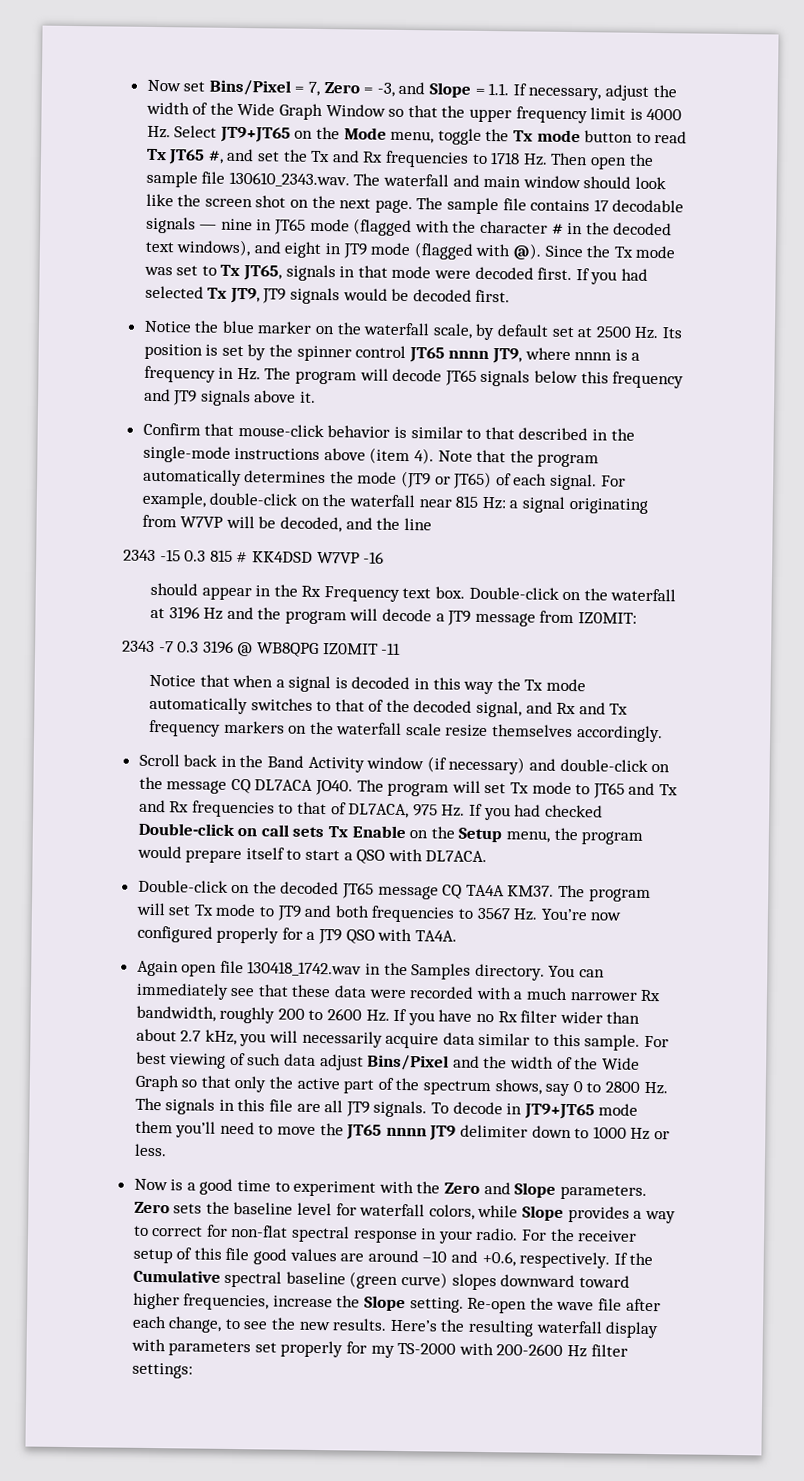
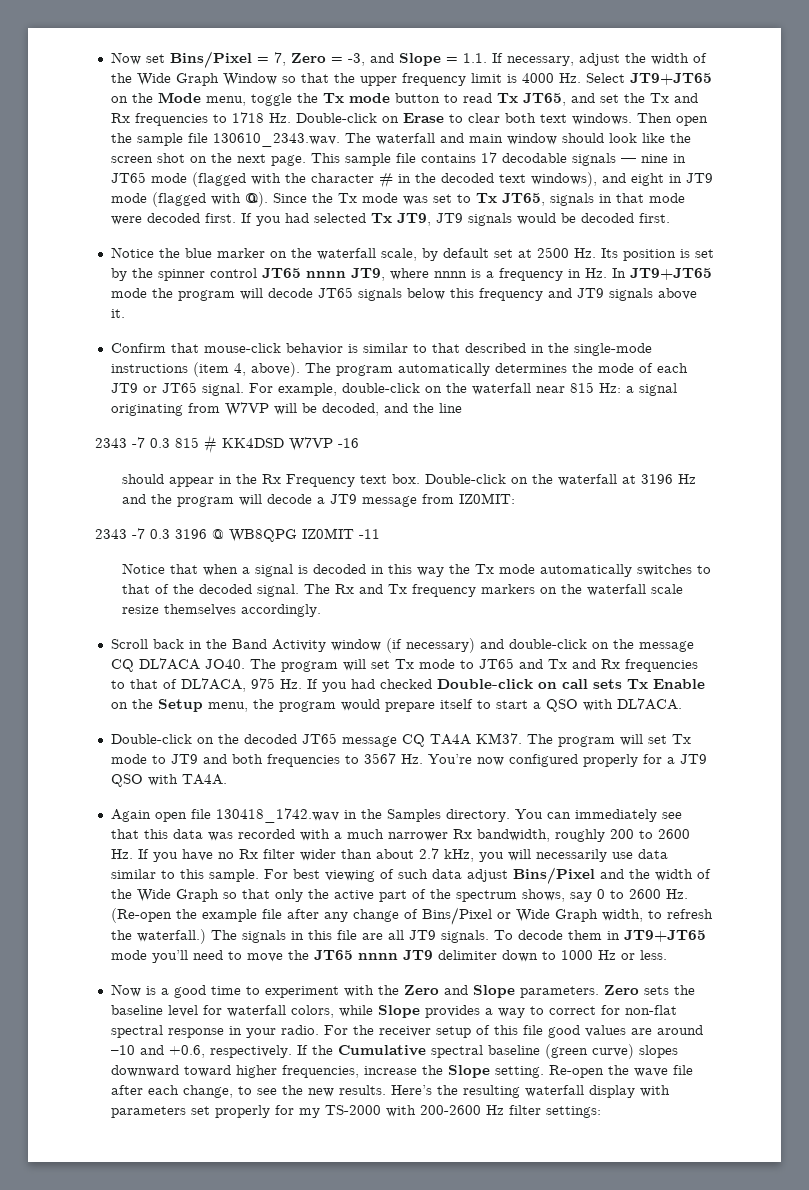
- Now set Bins/Pixel = 7, Zero = -3, and Slope = 1.1. If necessary, adjust the width of the Wide Graph Window so that the upper frequency limit is 4000 Hz. Select JT9+JT65 on the Mode menu, toggle the Tx mode button to read Tx JT65 #, and set the Tx and Rx frequencies to 1718 Hz. Then open the sample file 130610_2343.wav. The waterfall and main window should look like the screen shot on the next page.
+ Now set Bins/Pixel = 7, Zero = -3, and Slope = 1.1. If necessary, adjust the width of the Wide Graph Window so that the upper frequency limit is 4000 Hz. Select JT9+JT65 on the Mode menu, toggle the Tx mode button to read Tx JT65, and set the Tx and Rx frequencies to 1718 Hz. Double-click on Erase to clear both text windows. Then open the sample file 130610_2343.wav. The waterfall and main window should look like the screen shot on the next page.
- The sample file contains 17 decodable signals — nine in JT65 mode (flagged with the character # in the decoded text windows), and eight in JT9 mode (flagged with @).
+ This sample file contains 17 decodable signals — nine in JT65 mode (flagged with the character # in the decoded text windows), and eight in JT9 mode (flagged with @).
- Notice the blue marker on the waterfall scale, by default set at 2500 Hz. Its position is set by the spinner control JT65 nnnn JT9, where nnnn is a frequency in Hz. The program will decode JT65 signals below this frequency and JT9 signals above it.
+ Notice the blue marker on the waterfall scale, by default set at 2500 Hz. Its position is set by the spinner control JT65 nnnn JT9, where nnnn is a frequency in Hz. In JT9+JT65 mode the program will decode JT65 signals below this frequency and JT9 signals above it.
- Confirm that mouse-click behavior is similar to that described in the single-mode instructions above (item 4). Note that the program automatically determines the mode (JT9 or JT65) of each signal.
+ Confirm that mouse-click behavior is similar to that described in the single-mode instructions (item 4, above). The program automatically determines the mode of each JT9 or JT65 signal.
- 2343 -15 0.3 815 # KK4DSD W7VP -16
+ 2343 -7 0.3 815 # KK4DSD W7VP -16
- Notice that when a signal is decoded in this way the Tx mode automatically switches to that of the decoded signal, and Rx and Tx frequency markers on the waterfall scale resize themselves accordingly.
+ Notice that when a signal is decoded in this way the Tx mode automatically switches to that of the decoded signal. The Rx and Tx frequency markers on the waterfall scale resize themselves accordingly.
- You can immediately see that these data were recorded with a much narrower Rx bandwidth, roughly 200 to 2600 Hz. If you have no Rx filter wider than about 2.7 kHz, you will necessarily acquire data similar to this sample.
+ You can immediately see that this data was recorded with a much narrower Rx bandwidth, roughly 200 to 2600 Hz. If you have no Rx filter wider than about 2.7 kHz, you will necessarily use data similar to this sample.
- For best viewing of such data adjust Bins/Pixel and the width of the Wide Graph so that only the active part of the spectrum shows, say 0 to 2800 Hz. The signals in this file are all JT9 signals.
+ For best viewing of such data adjust Bins/Pixel and the width of the Wide Graph so that only the active part of the spectrum shows, say 0 to 2600 Hz. (Re-open the example file after any change of Bins/Pixel or Wide Graph width, to refresh the waterfall.) The signals in this file are all JT9 signals.
- To decode in JT9+JT65 mode them you’ll need to move the JT65 nnnn JT9 delimiter down to 1000 Hz or less.
+ To decode them in JT9+JT65 mode you’ll need to move the JT65 nnnn JT9 delimiter down to 1000 Hz or less.

